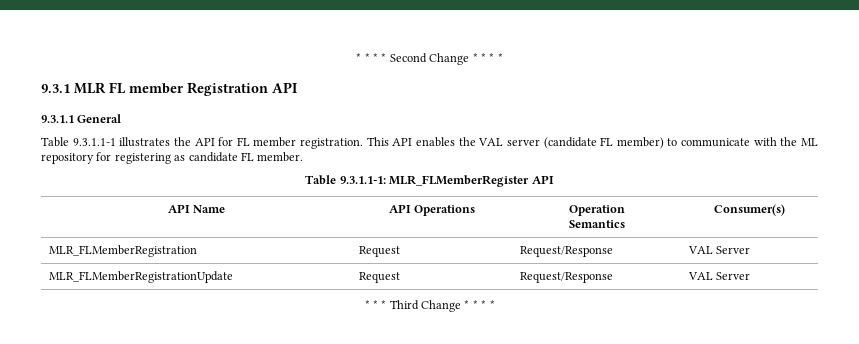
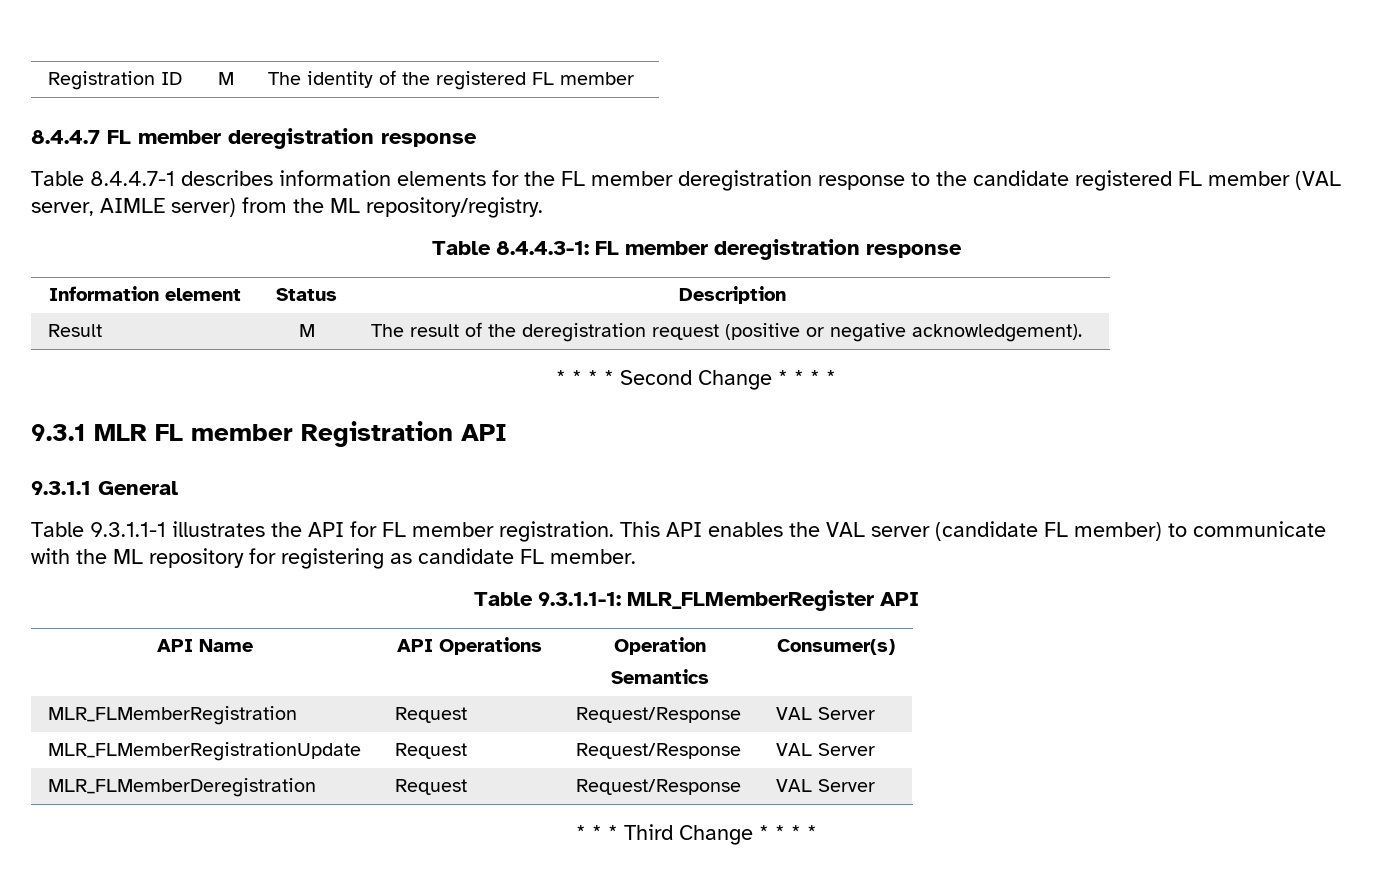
+ Registration ID | M | The identity of the registered FL member
+ 8.4.4.7 FL member deregistration response
+ Table 8.4.4.7-1 describes information elements for the FL member deregistration response to the candidate registered FL member (VAL server, AIMLE server) from the ML repository/registry.
+ Table 8.4.4.3-1: FL member deregistration response
+ Information element | Status | Description
+ Result | M | The result of the deregistration request (positive or negative acknowledgement).
+ MLR_FLMemberDeregistration | Request | Request/Response | VAL Server

